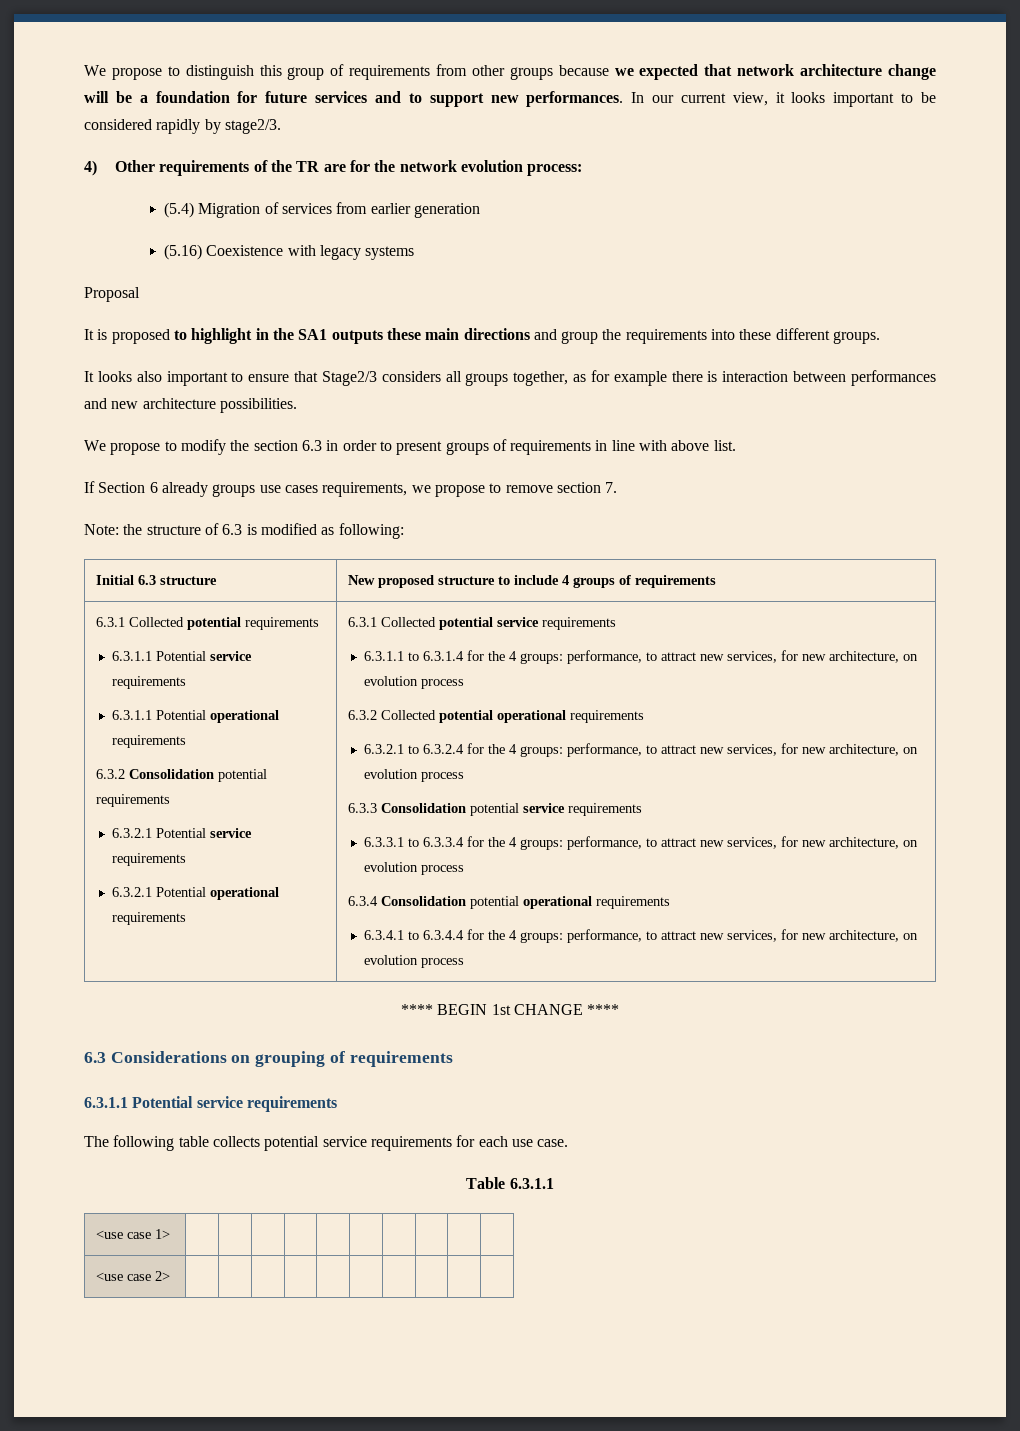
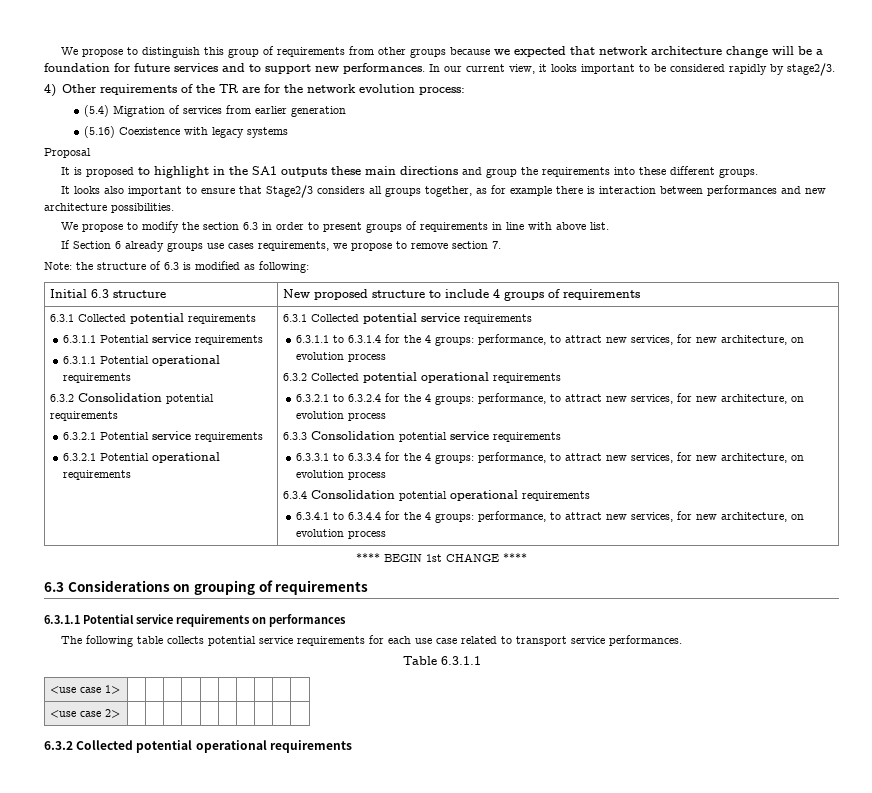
  6.3 Considerations on grouping of requirements
- 6.3.1.1 Potential service requirements
+ 6.3.1.1 Potential service requirements on performances
- The following table collects potential service requirements for each use case.
+ The following table collects potential service requirements for each use case related to transport service performances.
  <use case 2> | | | | | | | | | |
+ 6.3.2 Collected potential operational requirements

